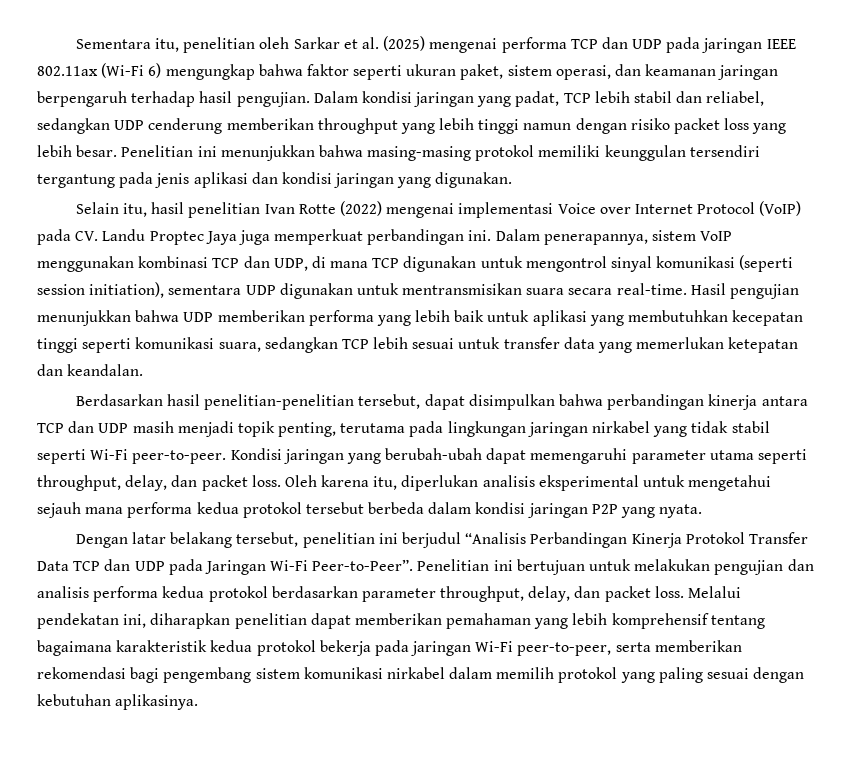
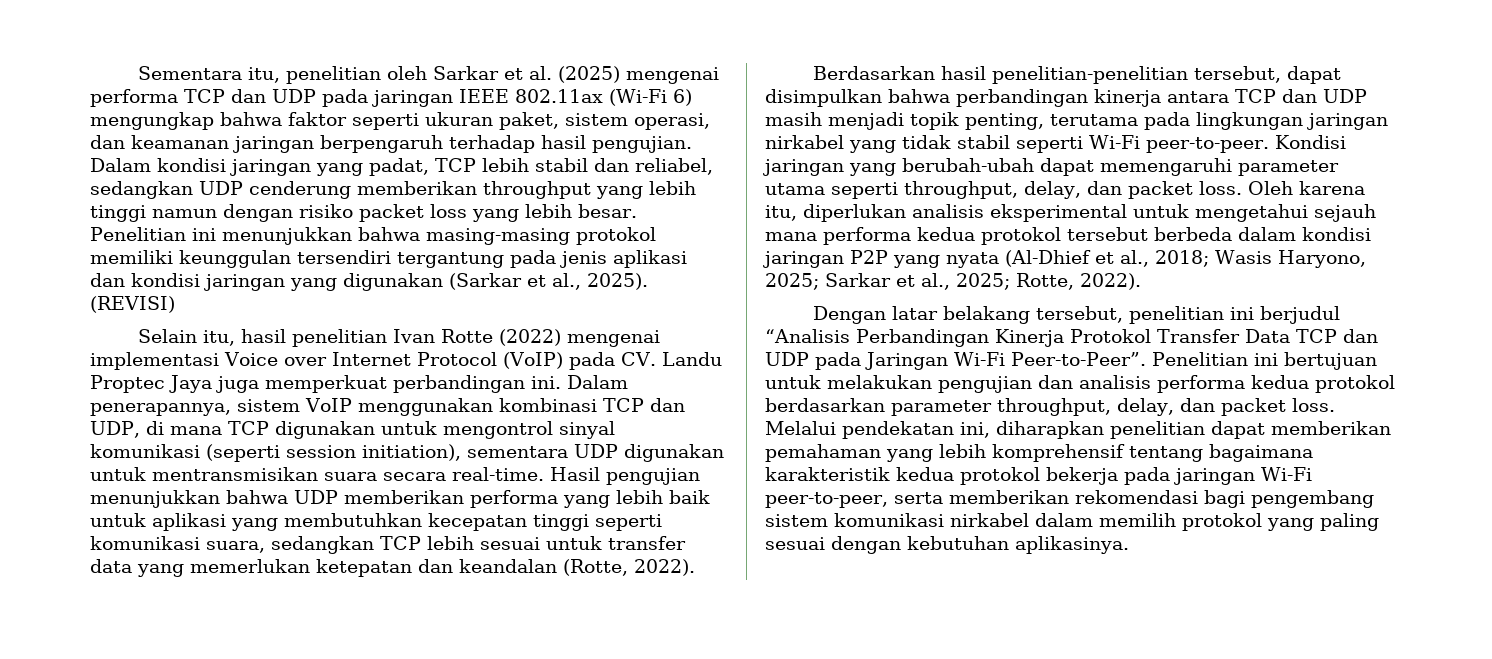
- Penelitian ini menunjukkan bahwa masing-masing protokol memiliki keunggulan tersendiri tergantung pada jenis aplikasi dan kondisi jaringan yang digunakan.
+ Penelitian ini menunjukkan bahwa masing-masing protokol memiliki keunggulan tersendiri tergantung pada jenis aplikasi dan kondisi jaringan yang digunakan (Sarkar et al., 2025). (REVISI)
- Hasil pengujian menunjukkan bahwa UDP memberikan performa yang lebih baik untuk aplikasi yang membutuhkan kecepatan tinggi seperti komunikasi suara, sedangkan TCP lebih sesuai untuk transfer data yang memerlukan ketepatan dan keandalan.
+ Hasil pengujian menunjukkan bahwa UDP memberikan performa yang lebih baik untuk aplikasi yang membutuhkan kecepatan tinggi seperti komunikasi suara, sedangkan TCP lebih sesuai untuk transfer data yang memerlukan ketepatan dan keandalan (Rotte, 2022).
- Oleh karena itu, diperlukan analisis eksperimental untuk mengetahui sejauh mana performa kedua protokol tersebut berbeda dalam kondisi jaringan P2P yang nyata.
+ Oleh karena itu, diperlukan analisis eksperimental untuk mengetahui sejauh mana performa kedua protokol tersebut berbeda dalam kondisi jaringan P2P yang nyata (Al-Dhief et al., 2018; Wasis Haryono, 2025; Sarkar et al., 2025; Rotte, 2022).

